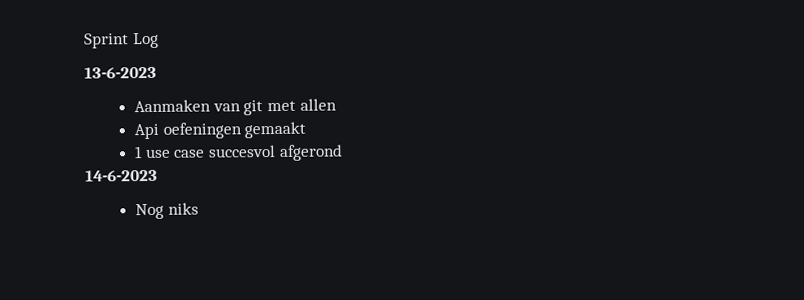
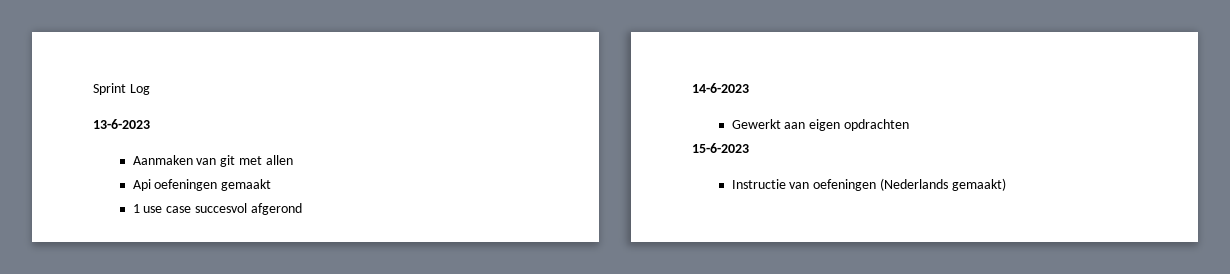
- Nog niks
+ Gewerkt aan eigen opdrachten
+ 15-6-2023
+ Instructie van oefeningen (Nederlands gemaakt)

